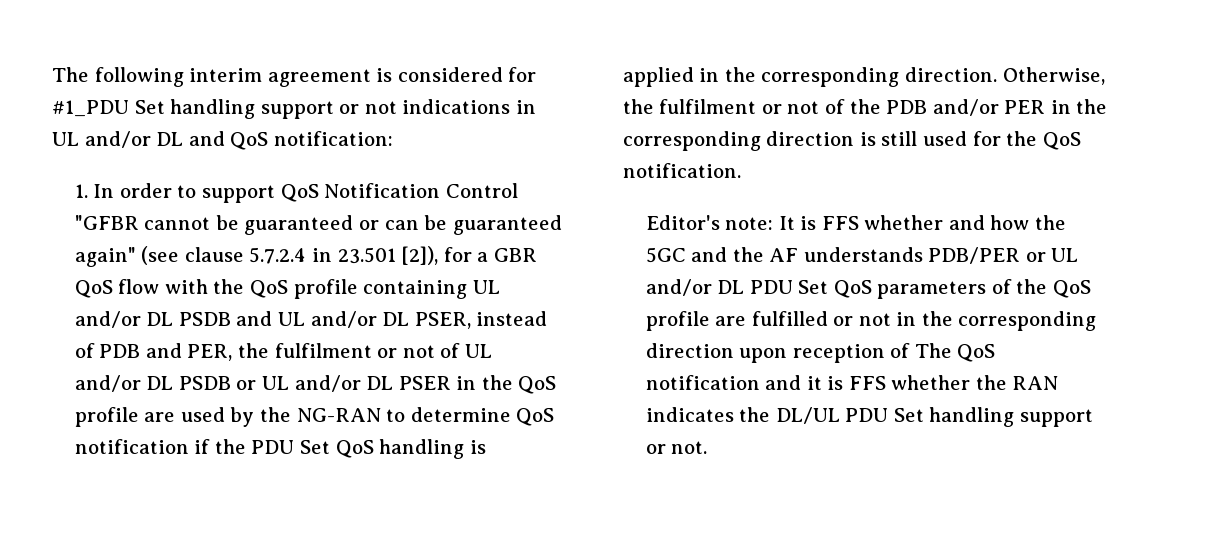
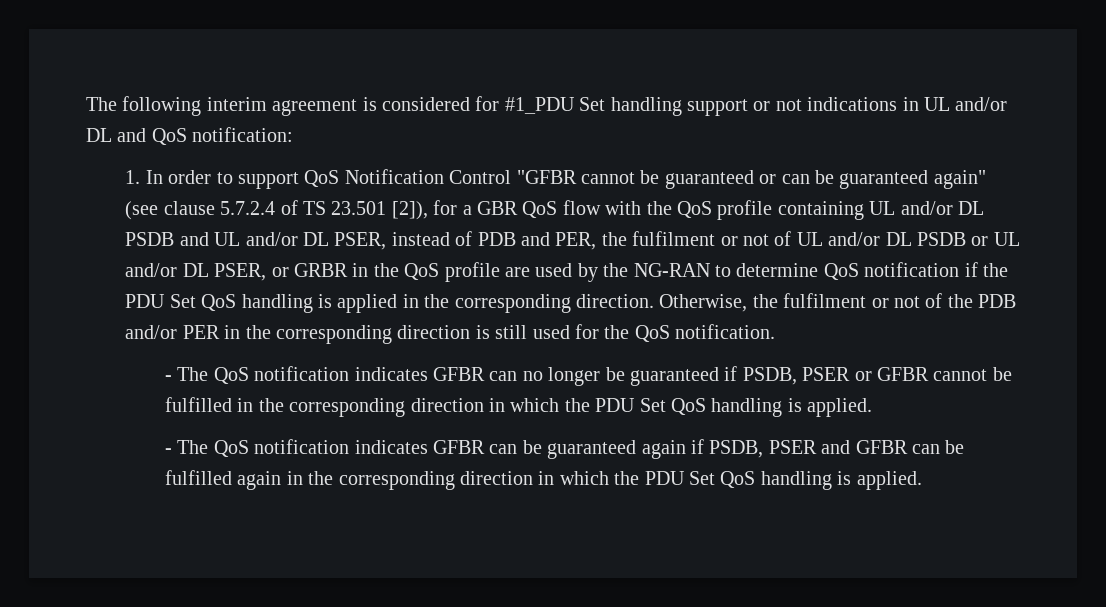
- 1. In order to support QoS Notification Control "GFBR cannot be guaranteed or can be guaranteed again" (see clause 5.7.2.4 in 23.501 [2]), for a GBR QoS flow with the QoS profile containing UL and/or DL PSDB and UL and/or DL PSER, instead of PDB and PER, the fulfilment or not of UL and/or DL PSDB or UL and/or DL PSER in the QoS profile are used by the NG-RAN to determine QoS notification if the PDU Set QoS handling is applied in the corresponding direction.
+ 1. In order to support QoS Notification Control "GFBR cannot be guaranteed or can be guaranteed again" (see clause 5.7.2.4 of TS 23.501 [2]), for a GBR QoS flow with the QoS profile containing UL and/or DL PSDB and UL and/or DL PSER, instead of PDB and PER, the fulfilment or not of UL and/or DL PSDB or UL and/or DL PSER, or GRBR in the QoS profile are used by the NG-RAN to determine QoS notification if the PDU Set QoS handling is applied in the corresponding direction.
- Editor's note: It is FFS whether and how the 5GC and the AF understands PDB/PER or UL and/or DL PDU Set QoS parameters of the QoS profile are fulfilled or not in the corresponding direction upon reception of The QoS notification and it is FFS whether the RAN indicates the DL/UL PDU Set handling support or not.
+ - The QoS notification indicates GFBR can no longer be guaranteed if PSDB, PSER or GFBR cannot be fulfilled in the corresponding direction in which the PDU Set QoS handling is applied.
+ - The QoS notification indicates GFBR can be guaranteed again if PSDB, PSER and GFBR can be fulfilled again in the corresponding direction in which the PDU Set QoS handling is applied.

